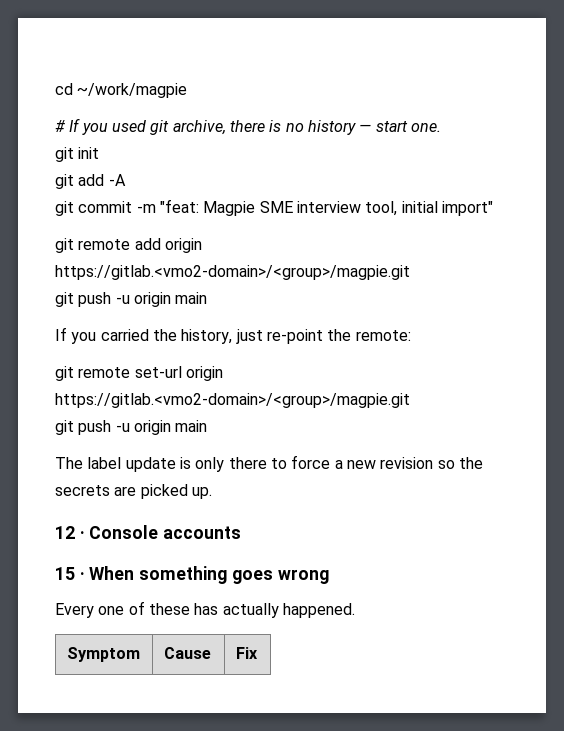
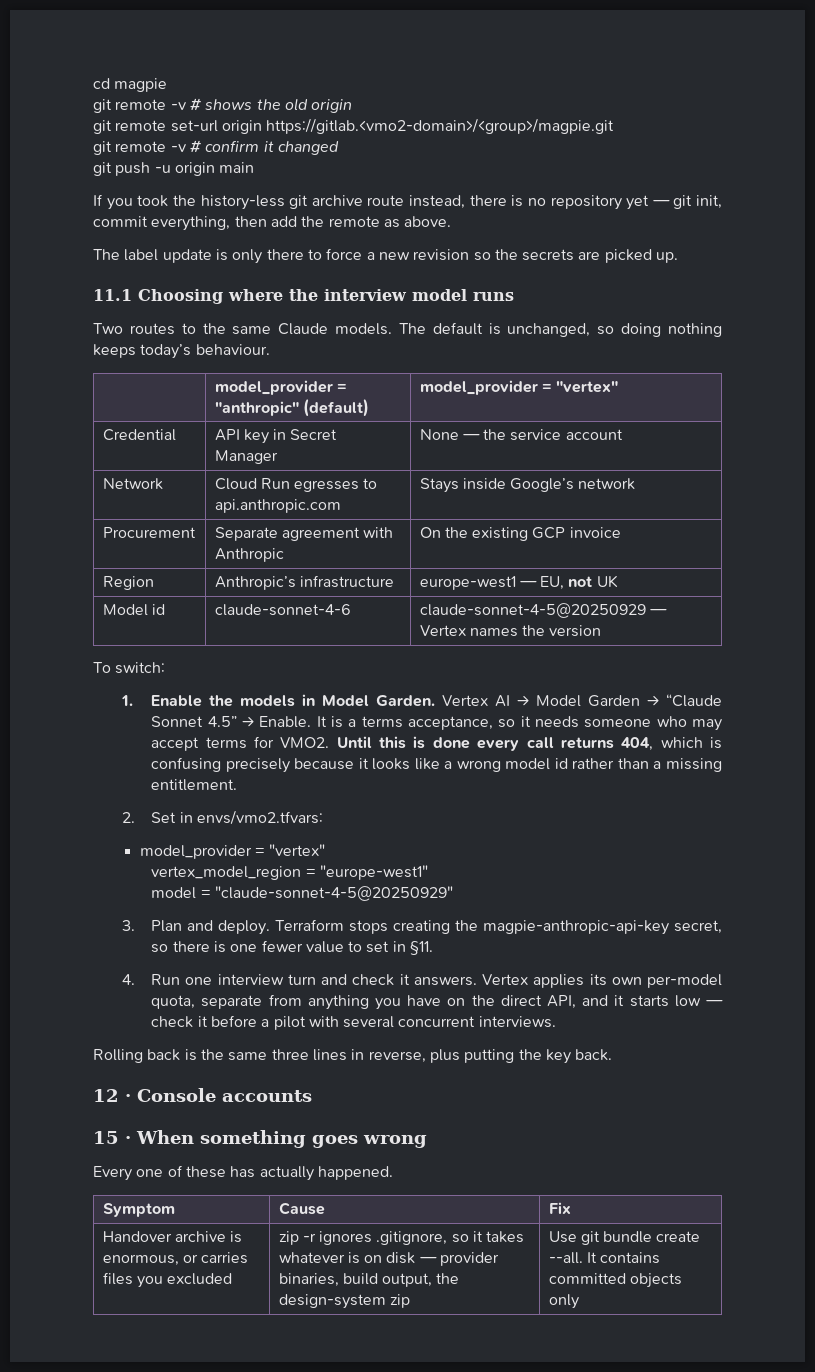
- cd ~/work/magpie
- # If you used git archive, there is no history — start one.
- git init
- git add -A
- git commit -m "feat: Magpie SME interview tool, initial import"
- git remote add origin https://gitlab.<vmo2-domain>/<group>/magpie.git
+ cd magpie
+ git remote -v # shows the old origin
+ git remote set-url origin https://gitlab.<vmo2-domain>/<group>/magpie.git
+ git remote -v # confirm it changed
- If you carried the history, just re-point the remote:
- git remote set-url origin https://gitlab.<vmo2-domain>/<group>/magpie.git
- git push -u origin main
+ If you took the history-less git archive route instead, there is no repository yet — git init, commit everything, then add the remote as above.
+ 11.1 Choosing where the interview model runs
+ Two routes to the same Claude models. The default is unchanged, so doing nothing keeps today’s behaviour.
+ | model_provider = "anthropic" (default) | model_provider = "vertex"
+ Credential | API key in Secret Manager | None — the service account
+ Network | Cloud Run egresses to api.anthropic.com | Stays inside Google’s network
+ Procurement | Separate agreement with Anthropic | On the existing GCP invoice
+ Region | Anthropic’s infrastructure | europe-west1 — EU, not UK
+ Model id | claude-sonnet-4-6 | claude-sonnet-4-5@20250929 — Vertex names the version
+ To switch:
+ 1. Enable the models in Model Garden. Vertex AI → Model Garden → “Claude Sonnet 4.5” → Enable. It is a terms acceptance, so it needs someone who may accept terms for VMO2. Until this is done every call returns 404, which is confusing precisely because it looks like a wrong model id rather than a missing entitlement.
+ 2. Set in envs/vmo2.tfvars:
+ model_provider = "vertex"
+ vertex_model_region = "europe-west1"
+ model = "claude-sonnet-4-5@20250929"
+ 3. Plan and deploy. Terraform stops creating the magpie-anthropic-api-key secret, so there is one fewer value to set in §11.
+ 4. Run one interview turn and check it answers. Vertex applies its own per-model quota, separate from anything you have on the direct API, and it starts low — check it before a pilot with several concurrent interviews.
+ Rolling back is the same three lines in reverse, plus putting the key back.
+ Handover archive is enormous, or carries files you excluded | zip -r ignores .gitignore, so it takes whatever is on disk — provider binaries, build output, the design-system zip | Use git bundle create --all. It contains committed objects only

